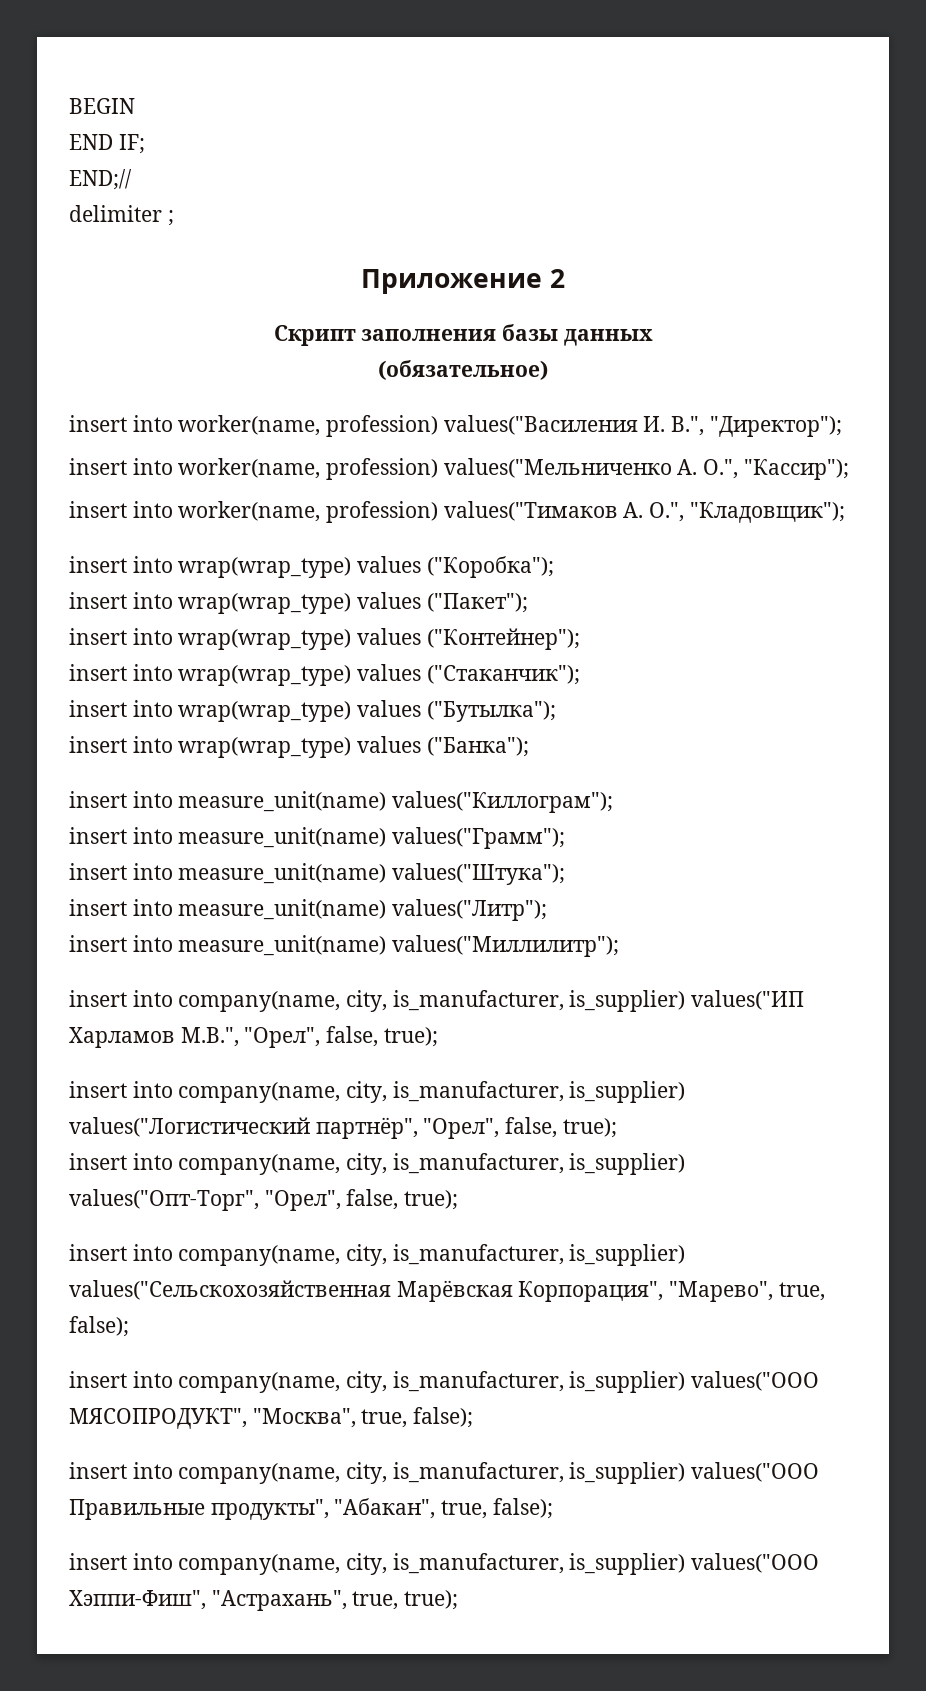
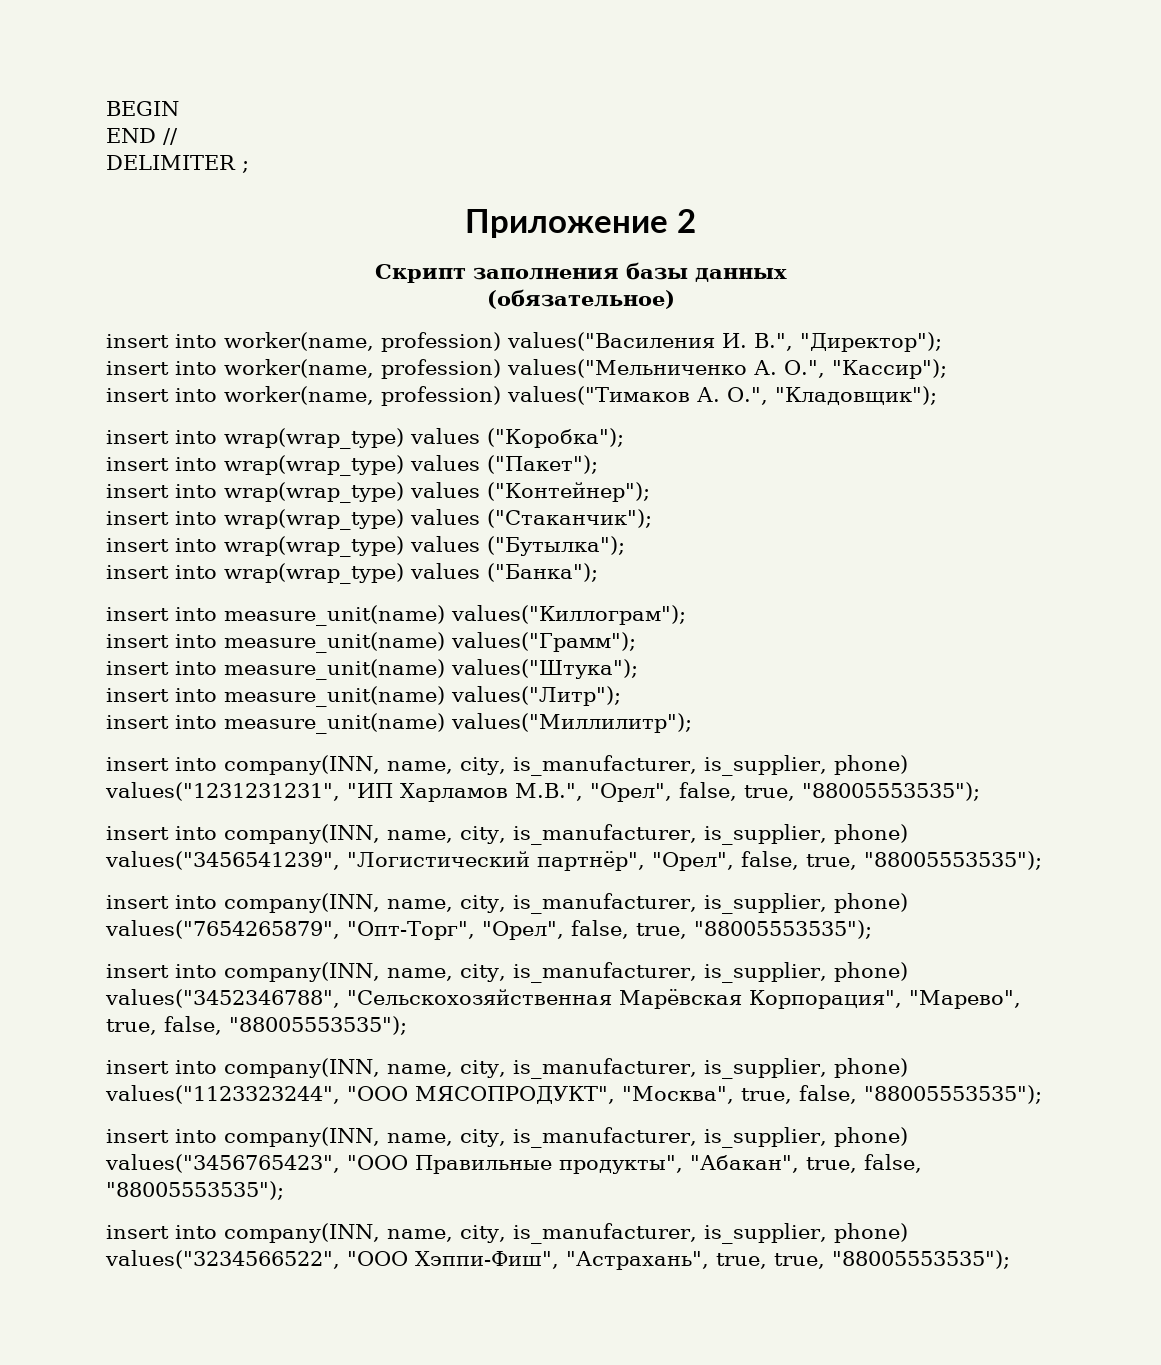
- END IF;
- END;//
- delimiter ;
+ END //
+ DELIMITER ;
- insert into company(name, city, is_manufacturer, is_supplier) values("ИП Харламов М.В.", "Орел", false, true);
- insert into company(name, city, is_manufacturer, is_supplier) values("Логистический партнёр", "Орел", false, true);
- insert into company(name, city, is_manufacturer, is_supplier) values("Опт-Торг", "Орел", false, true);
- insert into company(name, city, is_manufacturer, is_supplier) values("Сельскохозяйственная Марёвская Корпорация", "Марево", true, false);
- insert into company(name, city, is_manufacturer, is_supplier) values("ООО МЯСОПРОДУКТ", "Москва", true, false);
- insert into company(name, city, is_manufacturer, is_supplier) values("ООО Правильные продукты", "Абакан", true, false);
- insert into company(name, city, is_manufacturer, is_supplier) values("ООО Хэппи-Фиш", "Астрахань", true, true);
+ insert into company(INN, name, city, is_manufacturer, is_supplier, phone) values("1231231231", "ИП Харламов М.В.", "Орел", false, true, "88005553535");
+ insert into company(INN, name, city, is_manufacturer, is_supplier, phone) values("3456541239", "Логистический партнёр", "Орел", false, true, "88005553535");
+ insert into company(INN, name, city, is_manufacturer, is_supplier, phone) values("7654265879", "Опт-Торг", "Орел", false, true, "88005553535");
+ insert into company(INN, name, city, is_manufacturer, is_supplier, phone) values("3452346788", "Сельскохозяйственная Марёвская Корпорация", "Марево", true, false, "88005553535");
+ insert into company(INN, name, city, is_manufacturer, is_supplier, phone) values("1123323244", "ООО МЯСОПРОДУКТ", "Москва", true, false, "88005553535");
+ insert into company(INN, name, city, is_manufacturer, is_supplier, phone) values("3456765423", "ООО Правильные продукты", "Абакан", true, false, "88005553535");
+ insert into company(INN, name, city, is_manufacturer, is_supplier, phone) values("3234566522", "ООО Хэппи-Фиш", "Астрахань", true, true, "88005553535");

